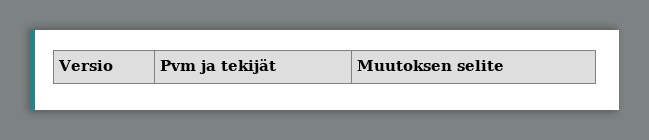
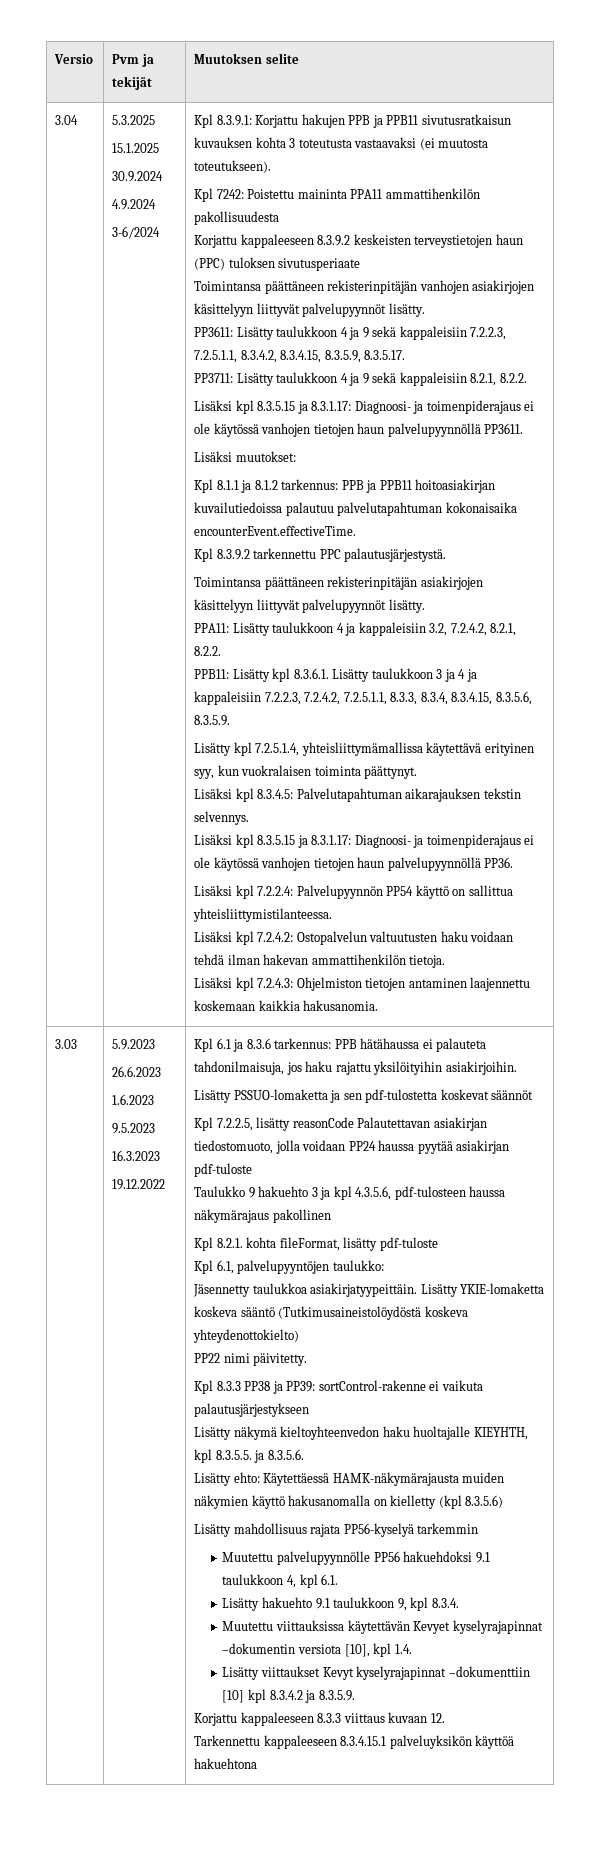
+ 3.04 | 5.3.2025
+ 15.1.2025
+ 30.9.2024
+ 4.9.2024
+ 3-6/2024 | Kpl 8.3.9.1: Korjattu hakujen PPB ja PPB11 sivutusratkaisun kuvauksen kohta 3 toteutusta vastaavaksi (ei muutosta toteutukseen).
+ Kpl 7242: Poistettu maininta PPA11 ammattihenkilön pakollisuudesta
+ Korjattu kappaleeseen 8.3.9.2 keskeisten terveystietojen haun (PPC) tuloksen sivutusperiaate
+ Toimintansa päättäneen rekisterinpitäjän vanhojen asiakirjojen käsittelyyn liittyvät palvelupyynnöt lisätty.
+ PP3611: Lisätty taulukkoon 4 ja 9 sekä kappaleisiin 7.2.2.3, 7.2.5.1.1, 8.3.4.2, 8.3.4.15, 8.3.5.9, 8.3.5.17.
+ PP3711: Lisätty taulukkoon 4 ja 9 sekä kappaleisiin 8.2.1, 8.2.2.
+ Lisäksi kpl 8.3.5.15 ja 8.3.1.17: Diagnoosi- ja toimenpiderajaus ei ole käytössä vanhojen tietojen haun palvelupyynnöllä PP3611.
+ Lisäksi muutokset:
+ Kpl 8.1.1 ja 8.1.2 tarkennus: PPB ja PPB11 hoitoasiakirjan kuvailutiedoissa palautuu palvelutapahtuman kokonaisaika encounterEvent.effectiveTime.
+ Kpl 8.3.9.2 tarkennettu PPC palautusjärjestystä.
+ Toimintansa päättäneen rekisterinpitäjän asiakirjojen käsittelyyn liittyvät palvelupyynnöt lisätty.
+ PPA11: Lisätty taulukkoon 4 ja kappaleisiin 3.2, 7.2.4.2, 8.2.1, 8.2.2.
+ PPB11: Lisätty kpl 8.3.6.1. Lisätty taulukkoon 3 ja 4 ja kappaleisiin 7.2.2.3, 7.2.4.2, 7.2.5.1.1, 8.3.3, 8.3.4, 8.3.4.15, 8.3.5.6, 8.3.5.9.
+ Lisätty kpl 7.2.5.1.4, yhteisliittymämallissa käytettävä erityinen syy, kun vuokralaisen toiminta päättynyt.
+ Lisäksi kpl 8.3.4.5: Palvelutapahtuman aikarajauksen tekstin selvennys.
+ Lisäksi kpl 8.3.5.15 ja 8.3.1.17: Diagnoosi- ja toimenpiderajaus ei ole käytössä vanhojen tietojen haun palvelupyynnöllä PP36.
+ Lisäksi kpl 7.2.2.4: Palvelupyynnön PP54 käyttö on sallittua yhteisliittymistilanteessa.
+ Lisäksi kpl 7.2.4.2: Ostopalvelun valtuutusten haku voidaan tehdä ilman hakevan ammattihenkilön tietoja.
+ Lisäksi kpl 7.2.4.3: Ohjelmiston tietojen antaminen laajennettu koskemaan kaikkia hakusanomia.
+ 3.03 | 5.9.2023
+ 26.6.2023
+ 1.6.2023
+ 9.5.2023
+ 16.3.2023
+ 19.12.2022 | Kpl 6.1 ja 8.3.6 tarkennus: PPB hätähaussa ei palauteta tahdonilmaisuja, jos haku rajattu yksilöityihin asiakirjoihin.
+ Lisätty PSSUO-lomaketta ja sen pdf-tulostetta koskevat säännöt
+ Kpl 7.2.2.5, lisätty reasonCode Palautettavan asiakirjan tiedostomuoto, jolla voidaan PP24 haussa pyytää asiakirjan pdf-tuloste
+ Taulukko 9 hakuehto 3 ja kpl 4.3.5.6, pdf-tulosteen haussa näkymärajaus pakollinen
+ Kpl 8.2.1. kohta fileFormat, lisätty pdf-tuloste
+ Kpl 6.1, palvelupyyntöjen taulukko:
+ Jäsennetty taulukkoa asiakirjatyypeittäin. Lisätty YKIE-lomaketta koskeva sääntö (Tutkimusaineistolöydöstä koskeva yhteydenottokielto)
+ PP22 nimi päivitetty.
+ Kpl 8.3.3 PP38 ja PP39: sortControl-rakenne ei vaikuta palautusjärjestykseen
+ Lisätty näkymä kieltoyhteenvedon haku huoltajalle KIEYHTH, kpl 8.3.5.5. ja 8.3.5.6.
+ Lisätty ehto: Käytettäessä HAMK-näkymärajausta muiden näkymien käyttö hakusanomalla on kielletty (kpl 8.3.5.6)
+ Lisätty mahdollisuus rajata PP56-kyselyä tarkemmin
+ Muutettu palvelupyynnölle PP56 hakuehdoksi 9.1 taulukkoon 4, kpl 6.1.
+ Lisätty hakuehto 9.1 taulukkoon 9, kpl 8.3.4.
+ Muutettu viittauksissa käytettävän Kevyet kyselyrajapinnat –dokumentin versiota [10], kpl 1.4.
+ Lisätty viittaukset Kevyt kyselyrajapinnat –dokumenttiin [10] kpl 8.3.4.2 ja 8.3.5.9.
+ Korjattu kappaleeseen 8.3.3 viittaus kuvaan 12.
+ Tarkennettu kappaleeseen 8.3.4.15.1 palveluyksikön käyttöä hakuehtona

